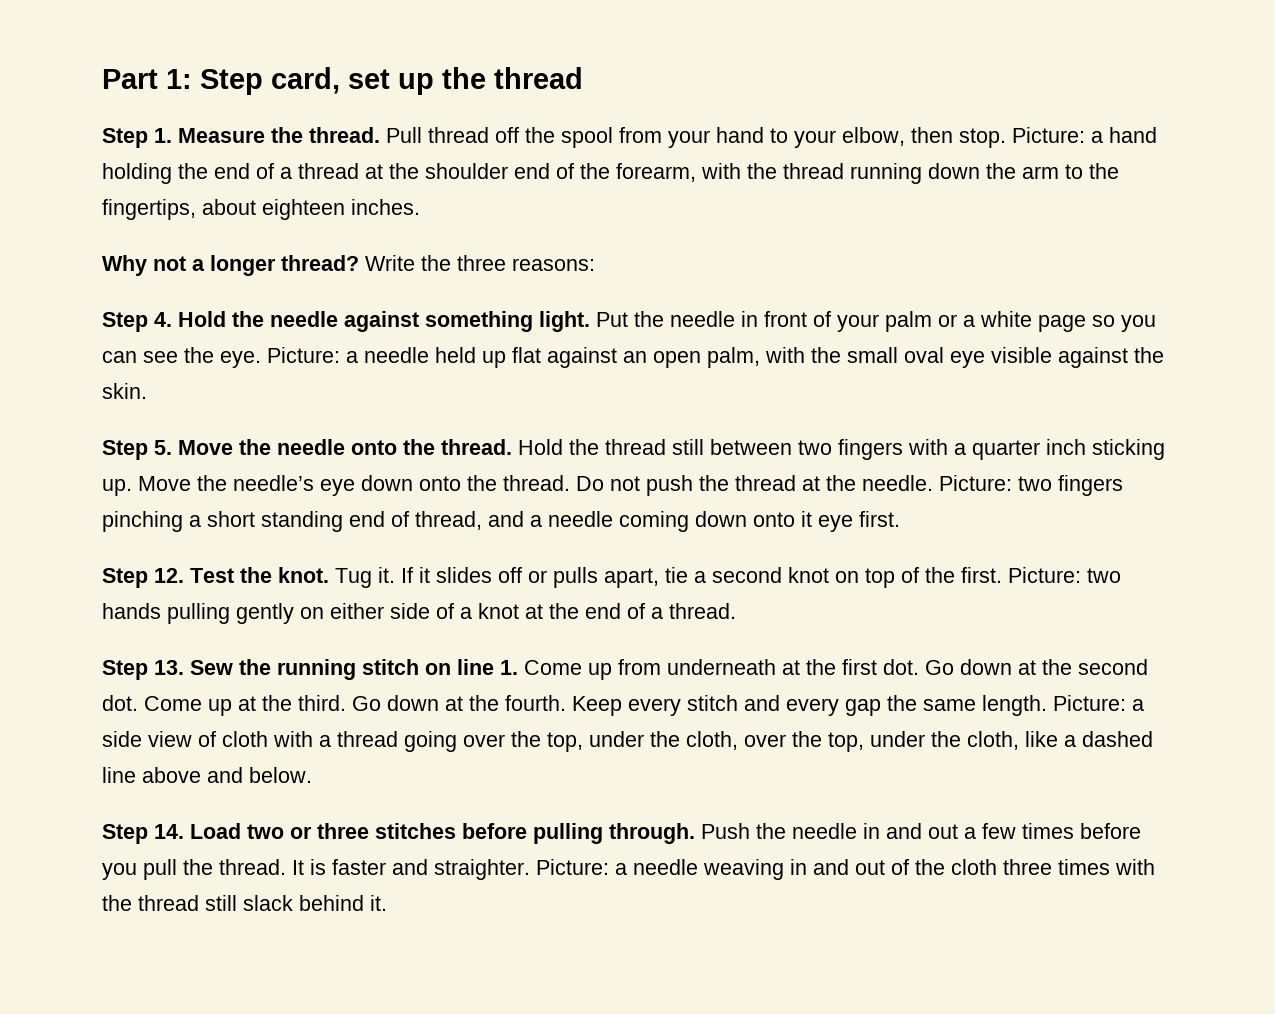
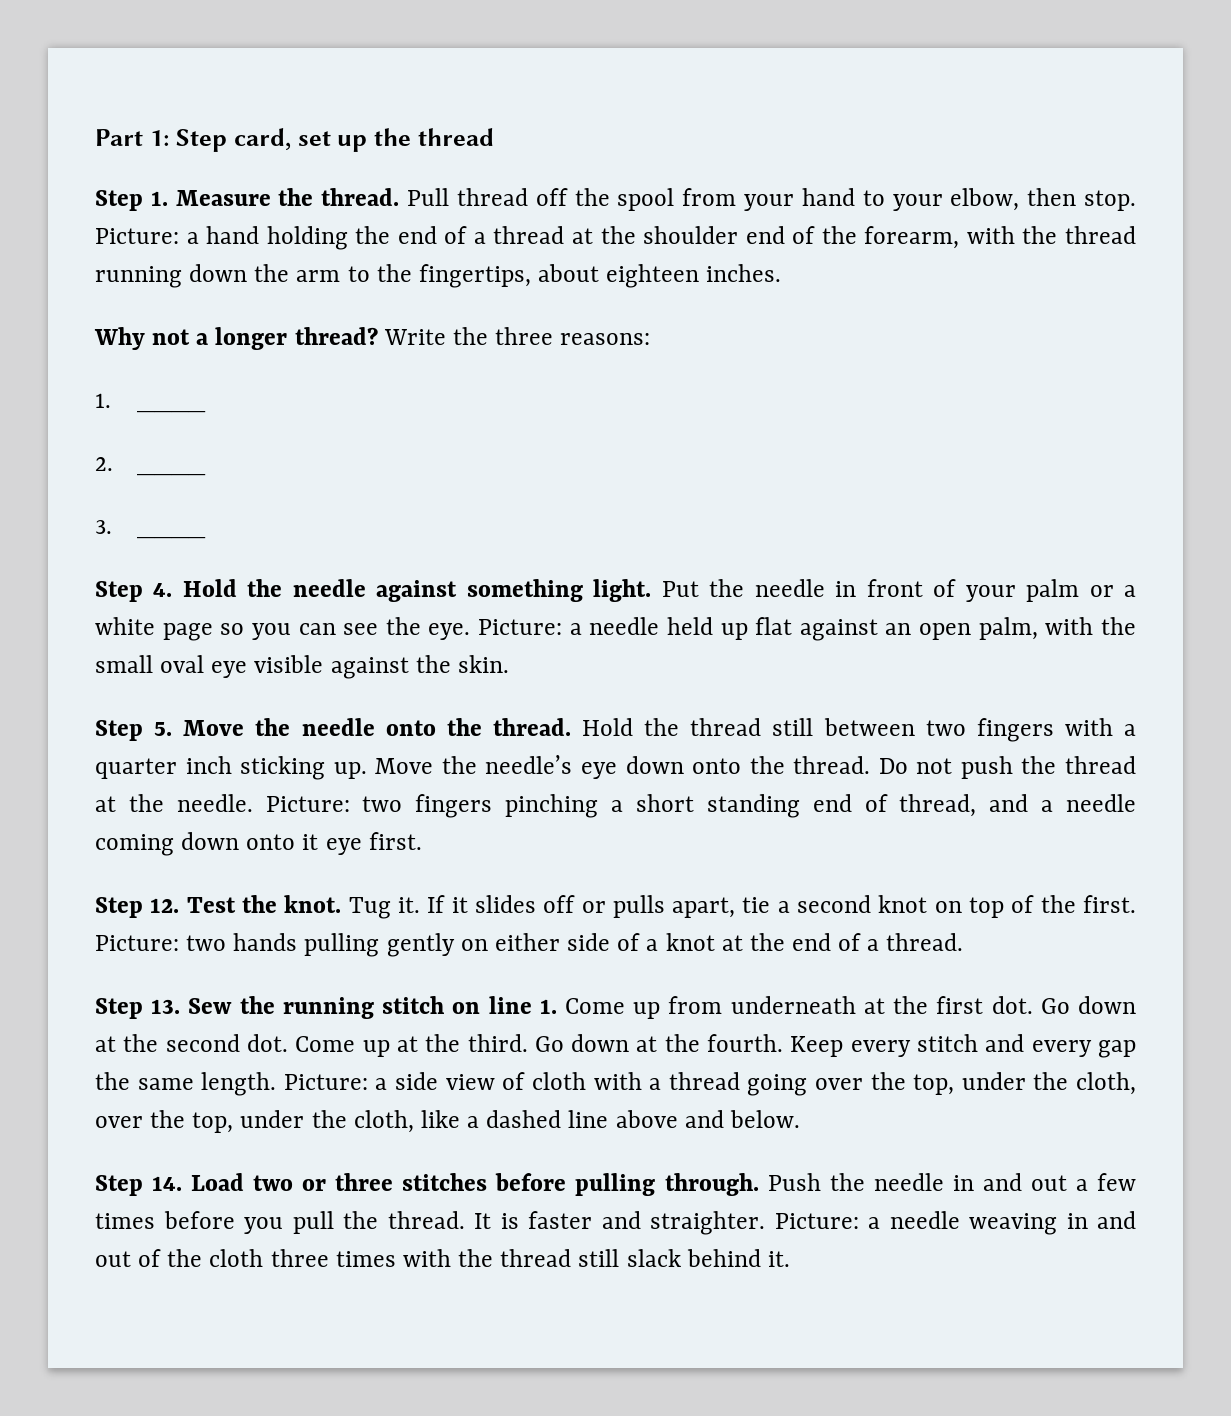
+ 1. ____
+ 2. ____
+ 3. ____

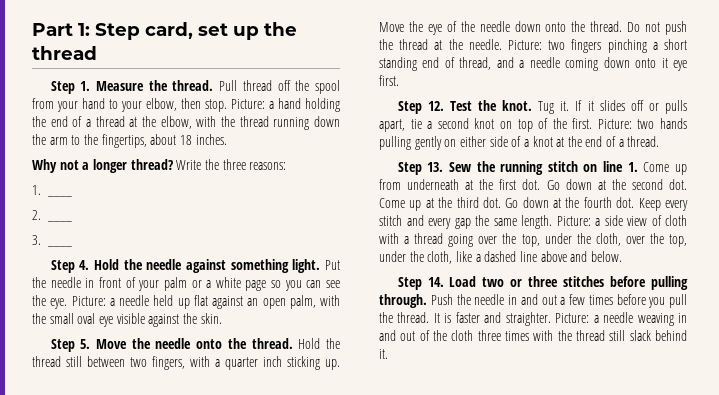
- Picture: a hand holding the end of a thread at the shoulder end of the forearm, with the thread running down the arm to the fingertips, about eighteen inches.
+ Picture: a hand holding the end of a thread at the elbow, with the thread running down the arm to the fingertips, about 18 inches.
- Hold the thread still between two fingers with a quarter inch sticking up.
+ Hold the thread still between two fingers, with a quarter inch sticking up.
- Move the needle’s eye down onto the thread.
+ Move the eye of the needle down onto the thread.
- Come up at the third. Go down at the fourth.
+ Come up at the third dot. Go down at the fourth dot.

